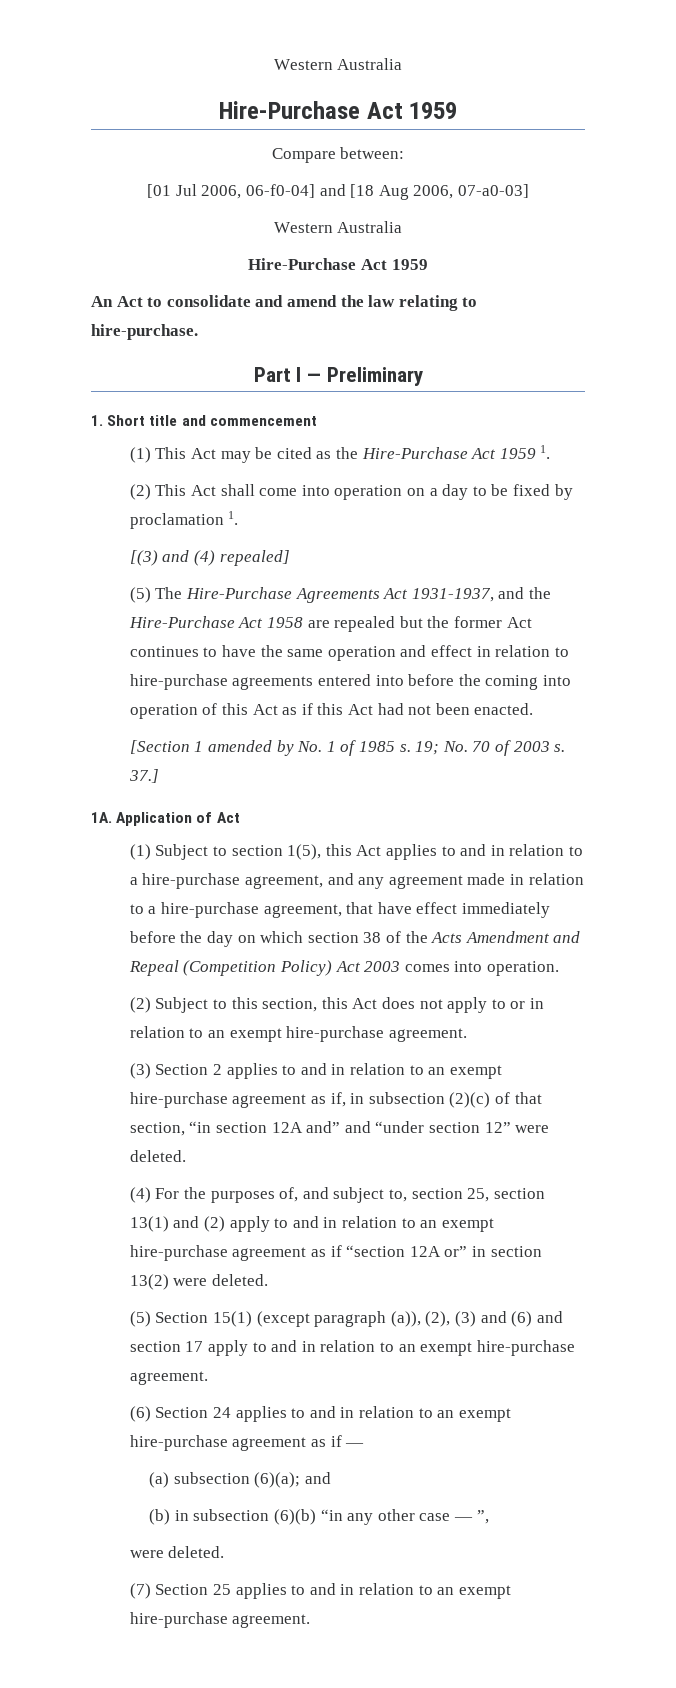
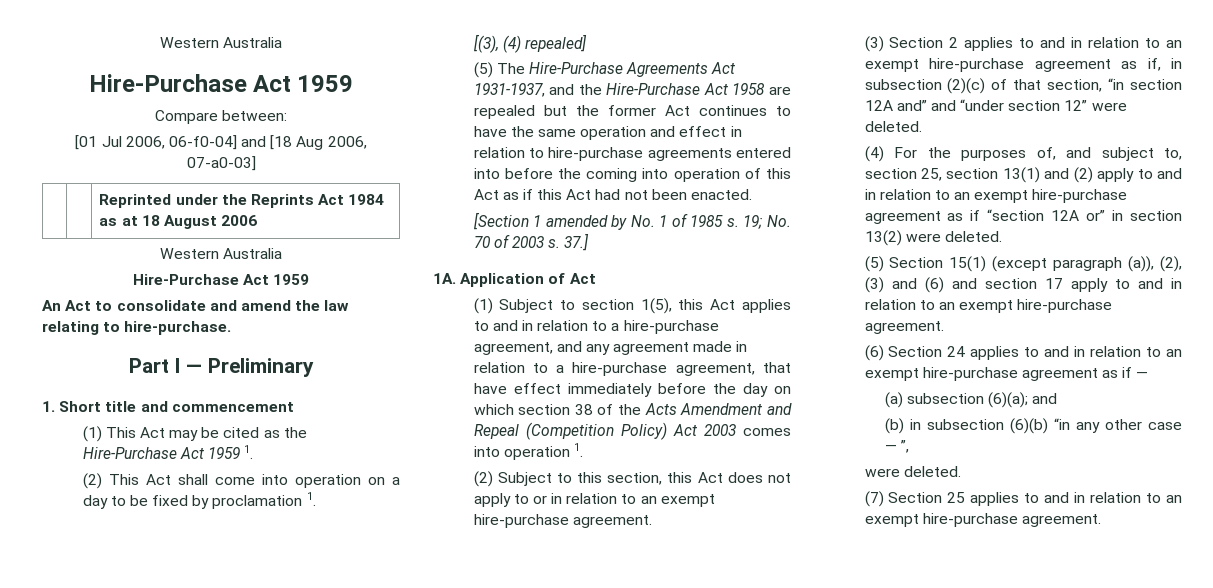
+ | | Reprinted under the Reprints Act 1984 as at 18 August 2006
- [(3) and (4) repealed]
+ [(3), (4) repealed]
- (1) Subject to section 1(5), this Act applies to and in relation to a hire-purchase agreement, and any agreement made in relation to a hire-purchase agreement, that have effect immediately before the day on which section 38 of the Acts Amendment and Repeal (Competition Policy) Act 2003 comes into operation.
+ (1) Subject to section 1(5), this Act applies to and in relation to a hire-purchase agreement, and any agreement made in relation to a hire-purchase agreement, that have effect immediately before the day on which section 38 of the Acts Amendment and Repeal (Competition Policy) Act 2003 comes into operation 1.

